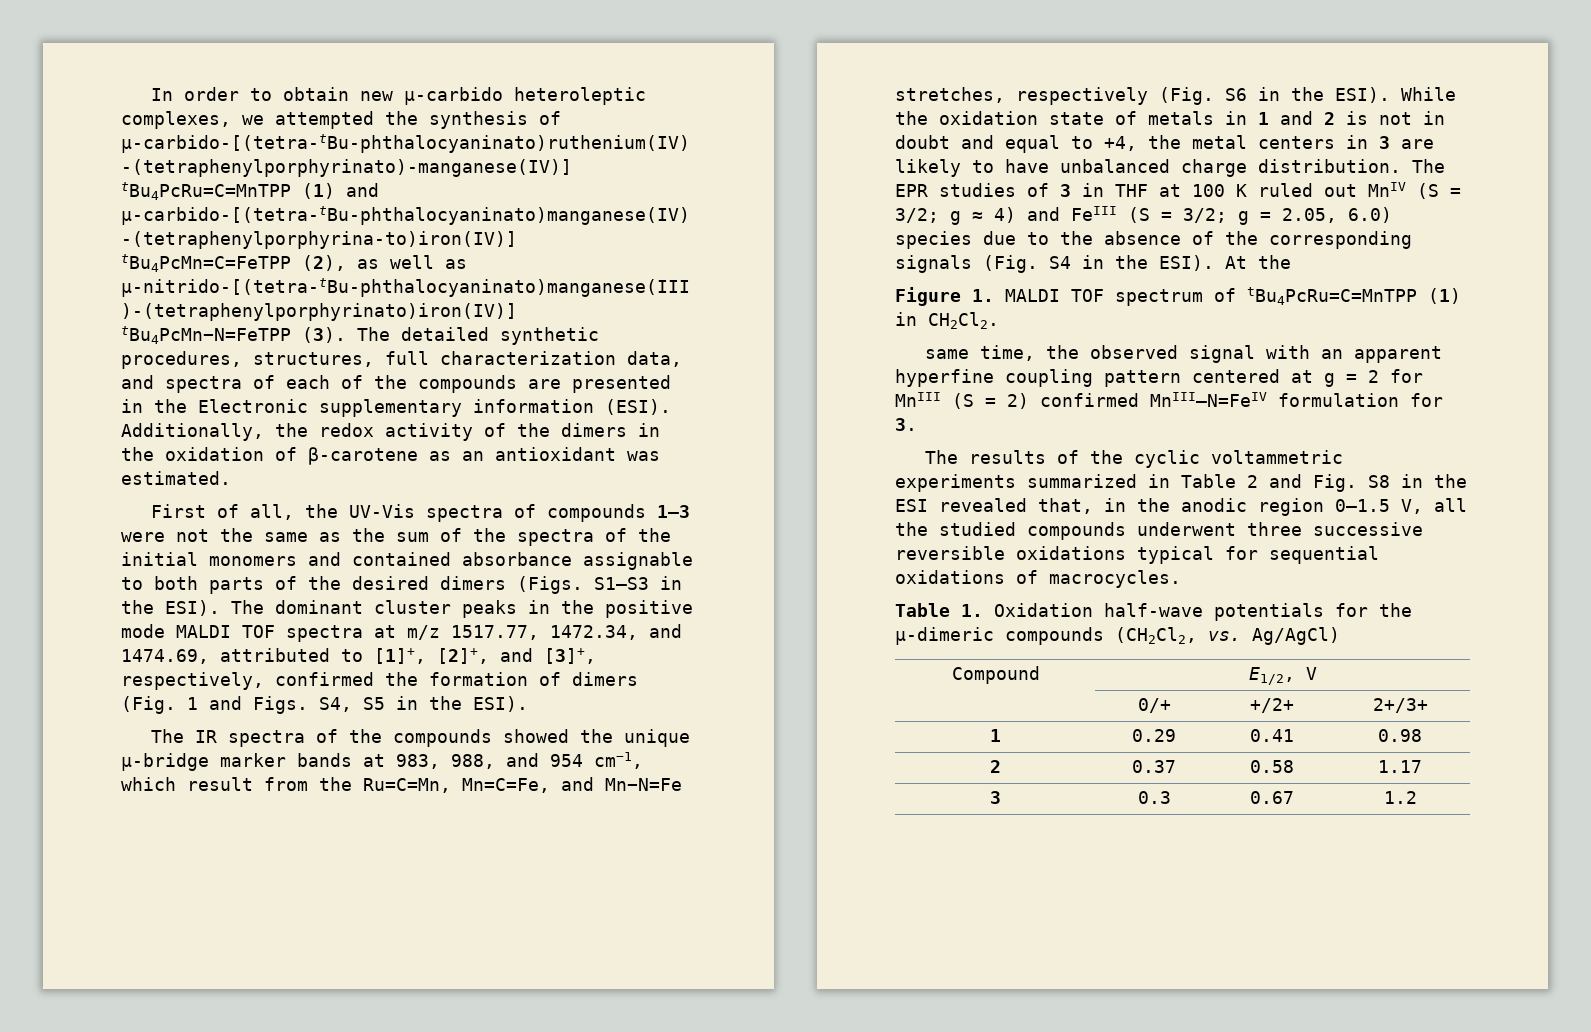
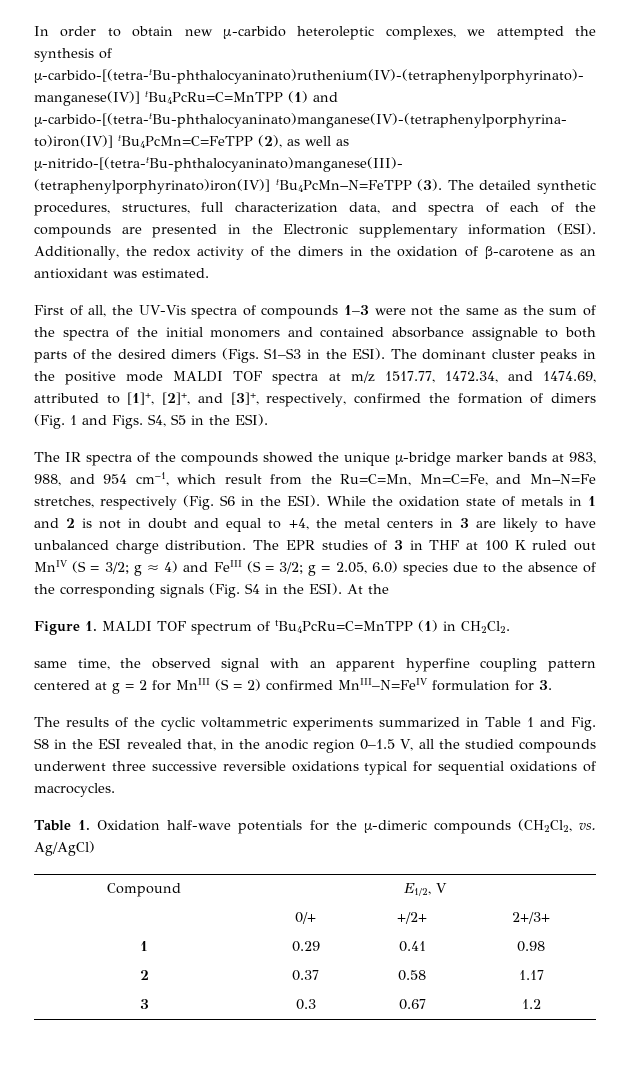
- The results of the cyclic voltammetric experiments summarized in Table 2 and Fig. S8 in the ESI revealed that, in the anodic region 0–1.5 V, all the studied compounds underwent three successive reversible oxidations typical for sequential oxidations of macrocycles.
+ The results of the cyclic voltammetric experiments summarized in Table 1 and Fig. S8 in the ESI revealed that, in the anodic region 0–1.5 V, all the studied compounds underwent three successive reversible oxidations typical for sequential oxidations of macrocycles.

